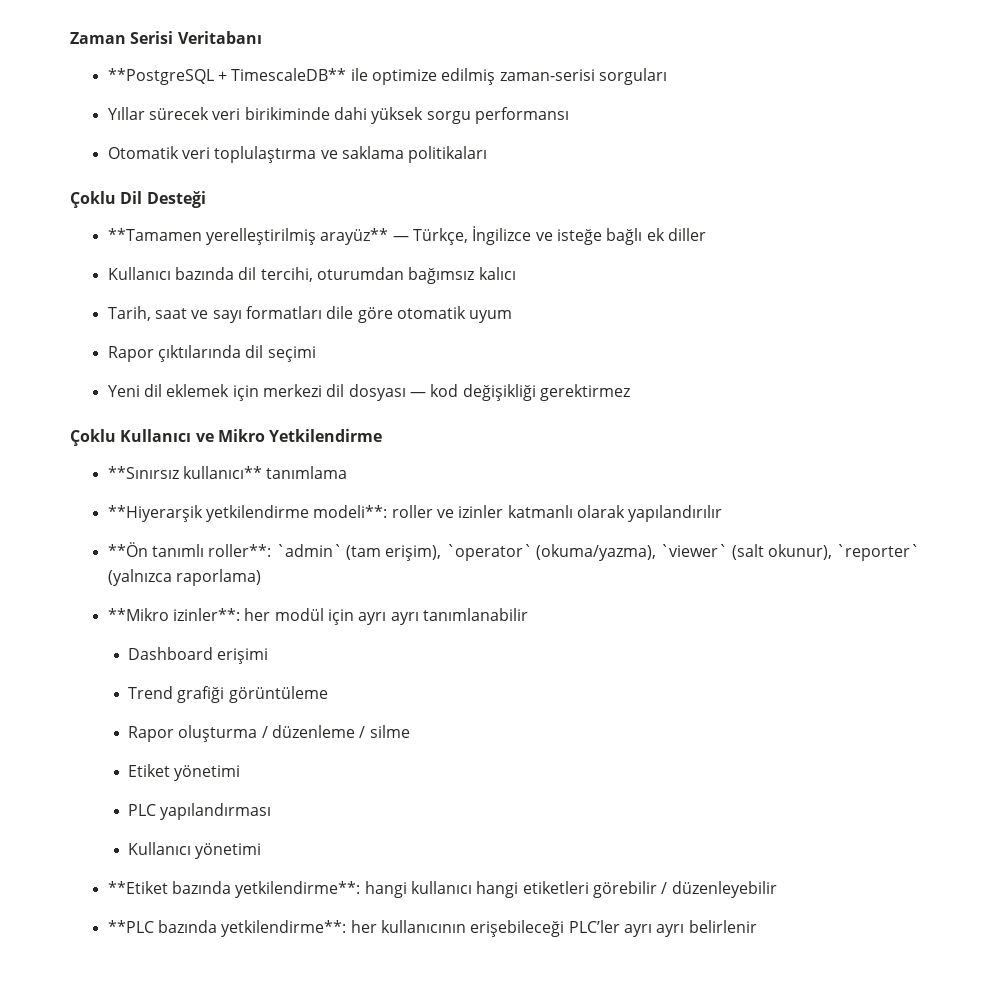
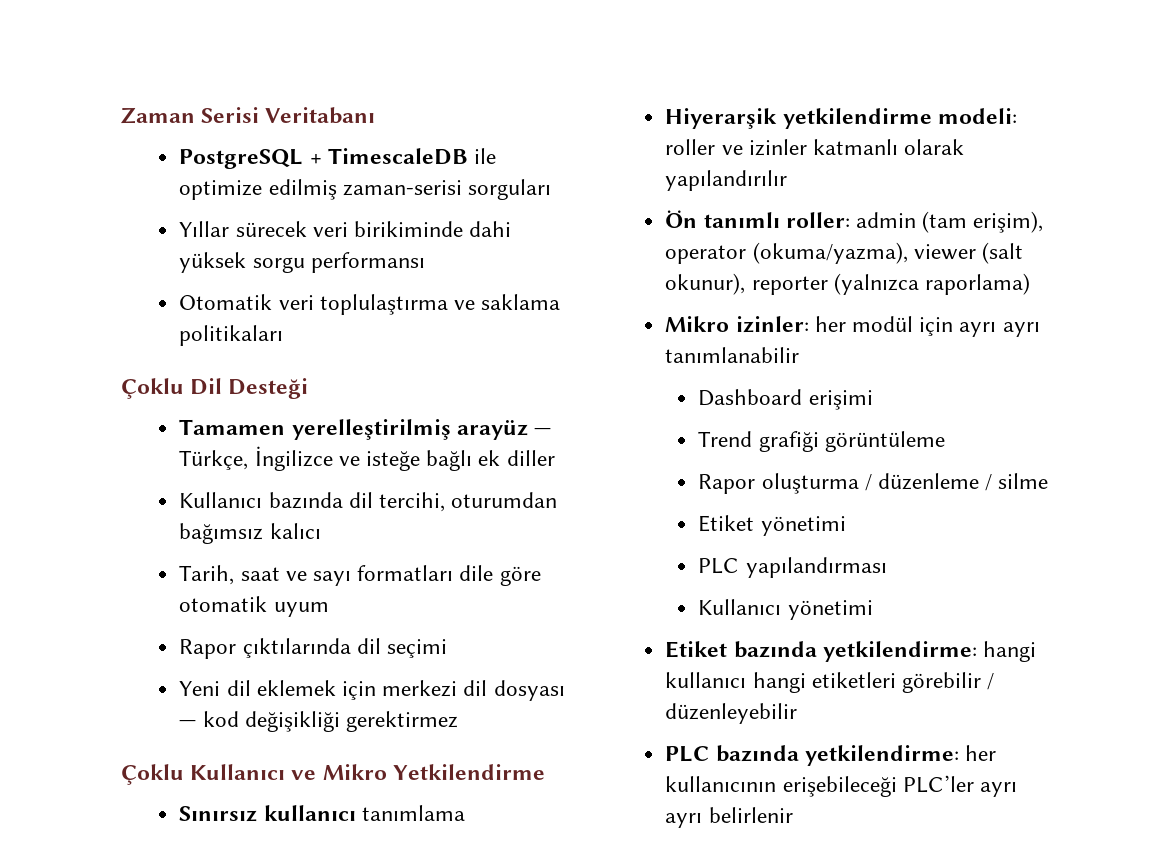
- **PostgreSQL + TimescaleDB** ile optimize edilmiş zaman-serisi sorguları
+ PostgreSQL + TimescaleDB ile optimize edilmiş zaman-serisi sorguları
- **Tamamen yerelleştirilmiş arayüz** — Türkçe, İngilizce ve isteğe bağlı ek diller
+ Tamamen yerelleştirilmiş arayüz — Türkçe, İngilizce ve isteğe bağlı ek diller
- **Sınırsız kullanıcı** tanımlama
+ Sınırsız kullanıcı tanımlama
- **Hiyerarşik yetkilendirme modeli**: roller ve izinler katmanlı olarak yapılandırılır
+ Hiyerarşik yetkilendirme modeli: roller ve izinler katmanlı olarak yapılandırılır
- **Ön tanımlı roller**: `admin` (tam erişim), `operator` (okuma/yazma), `viewer` (salt okunur), `reporter` (yalnızca raporlama)
+ Ön tanımlı roller: admin (tam erişim), operator (okuma/yazma), viewer (salt okunur), reporter (yalnızca raporlama)
- **Mikro izinler**: her modül için ayrı ayrı tanımlanabilir
+ Mikro izinler: her modül için ayrı ayrı tanımlanabilir
- **Etiket bazında yetkilendirme**: hangi kullanıcı hangi etiketleri görebilir / düzenleyebilir
+ Etiket bazında yetkilendirme: hangi kullanıcı hangi etiketleri görebilir / düzenleyebilir
- **PLC bazında yetkilendirme**: her kullanıcının erişebileceği PLC’ler ayrı ayrı belirlenir
+ PLC bazında yetkilendirme: her kullanıcının erişebileceği PLC’ler ayrı ayrı belirlenir

